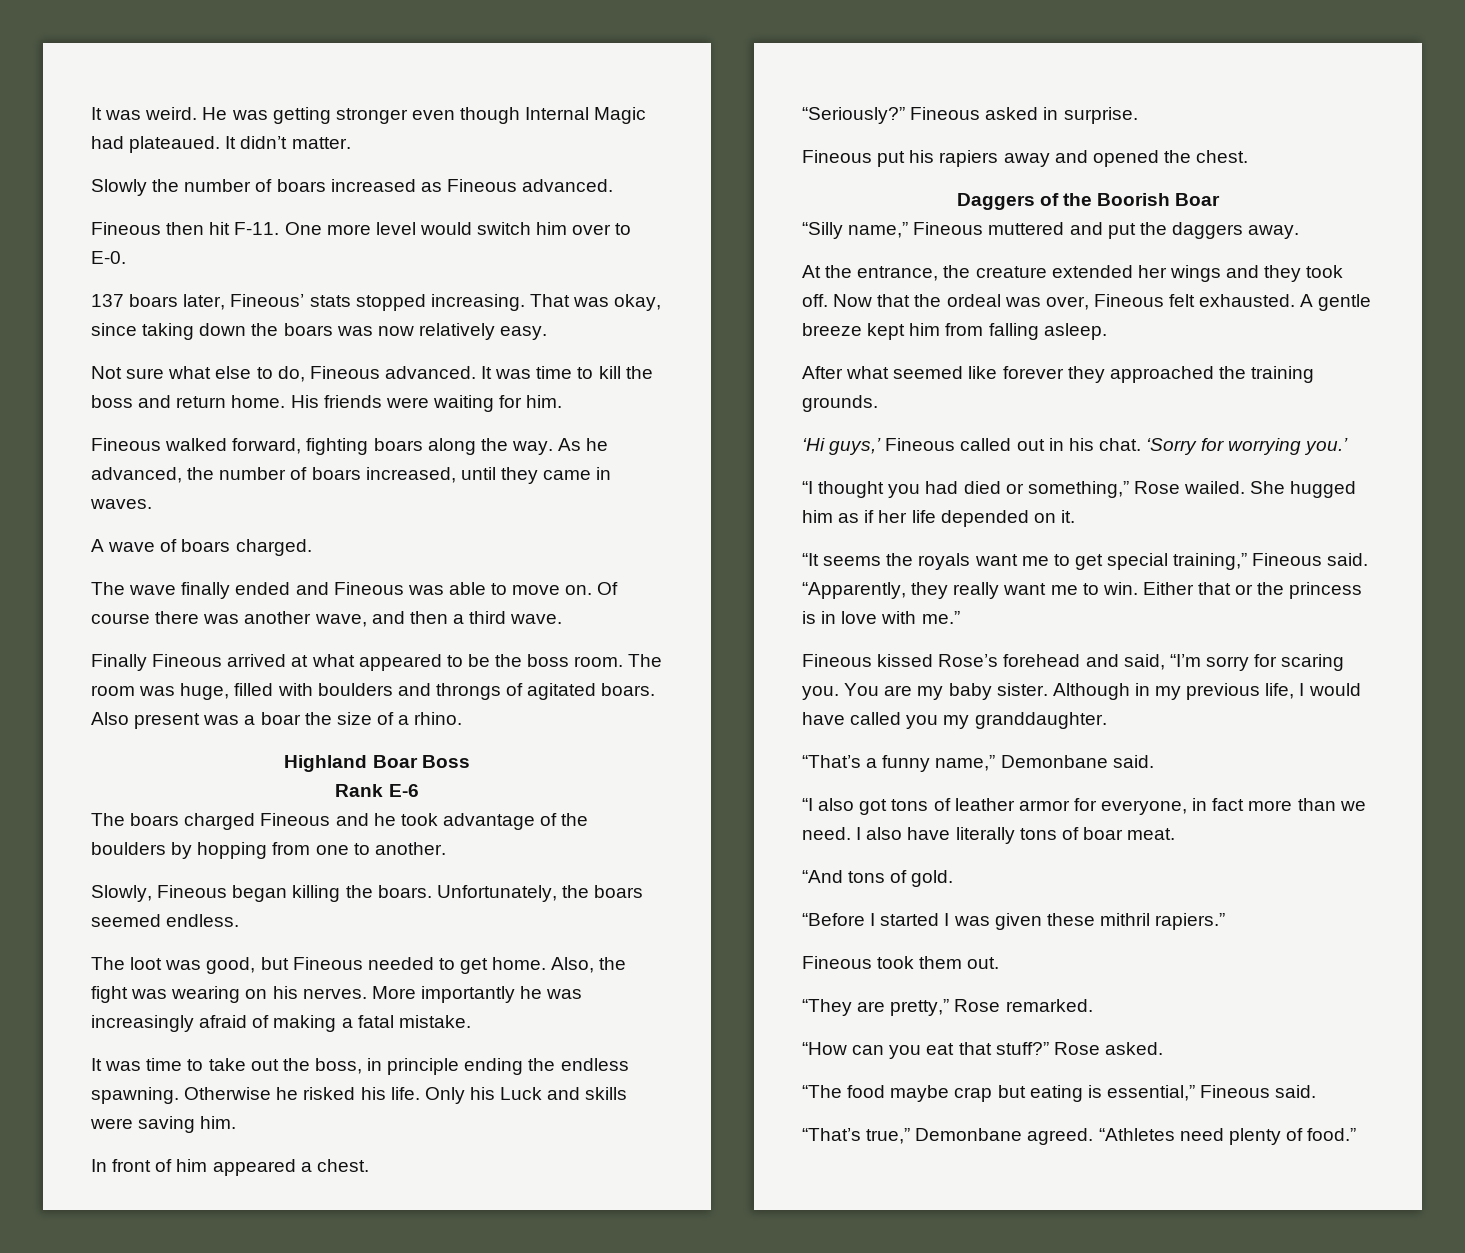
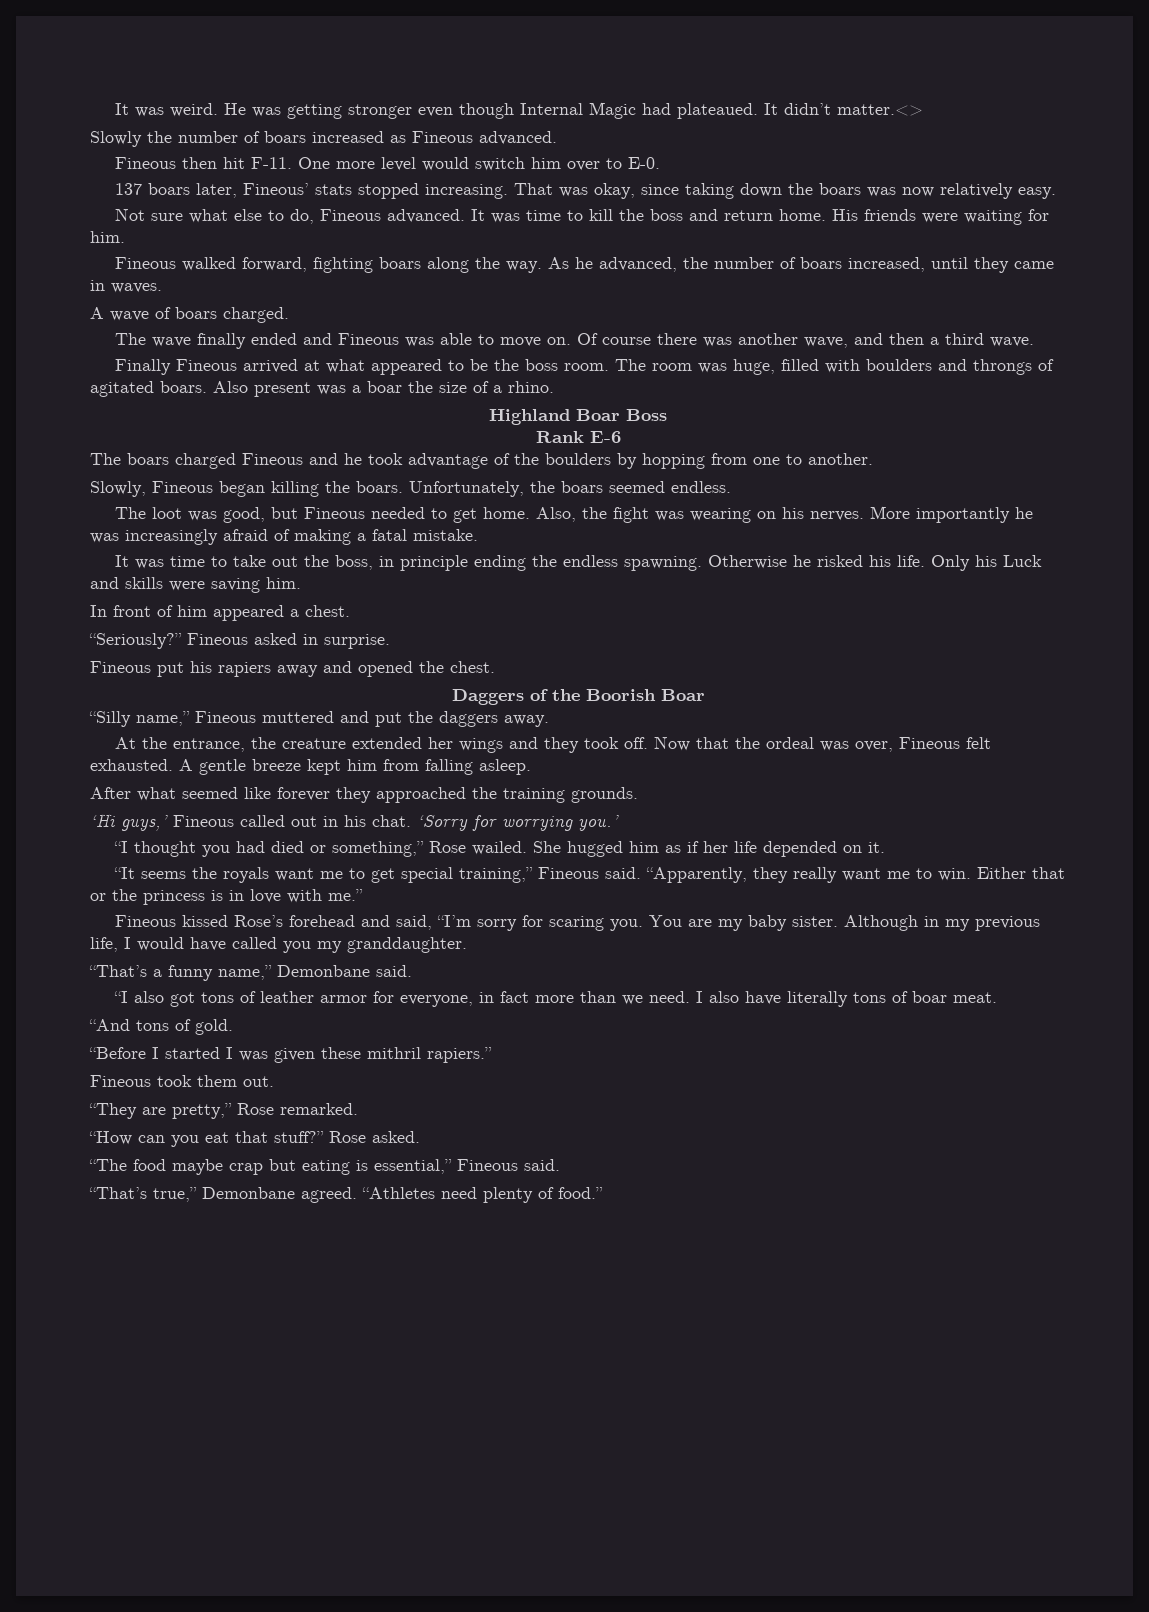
- It didn’t matter.
+ It didn’t matter.<>

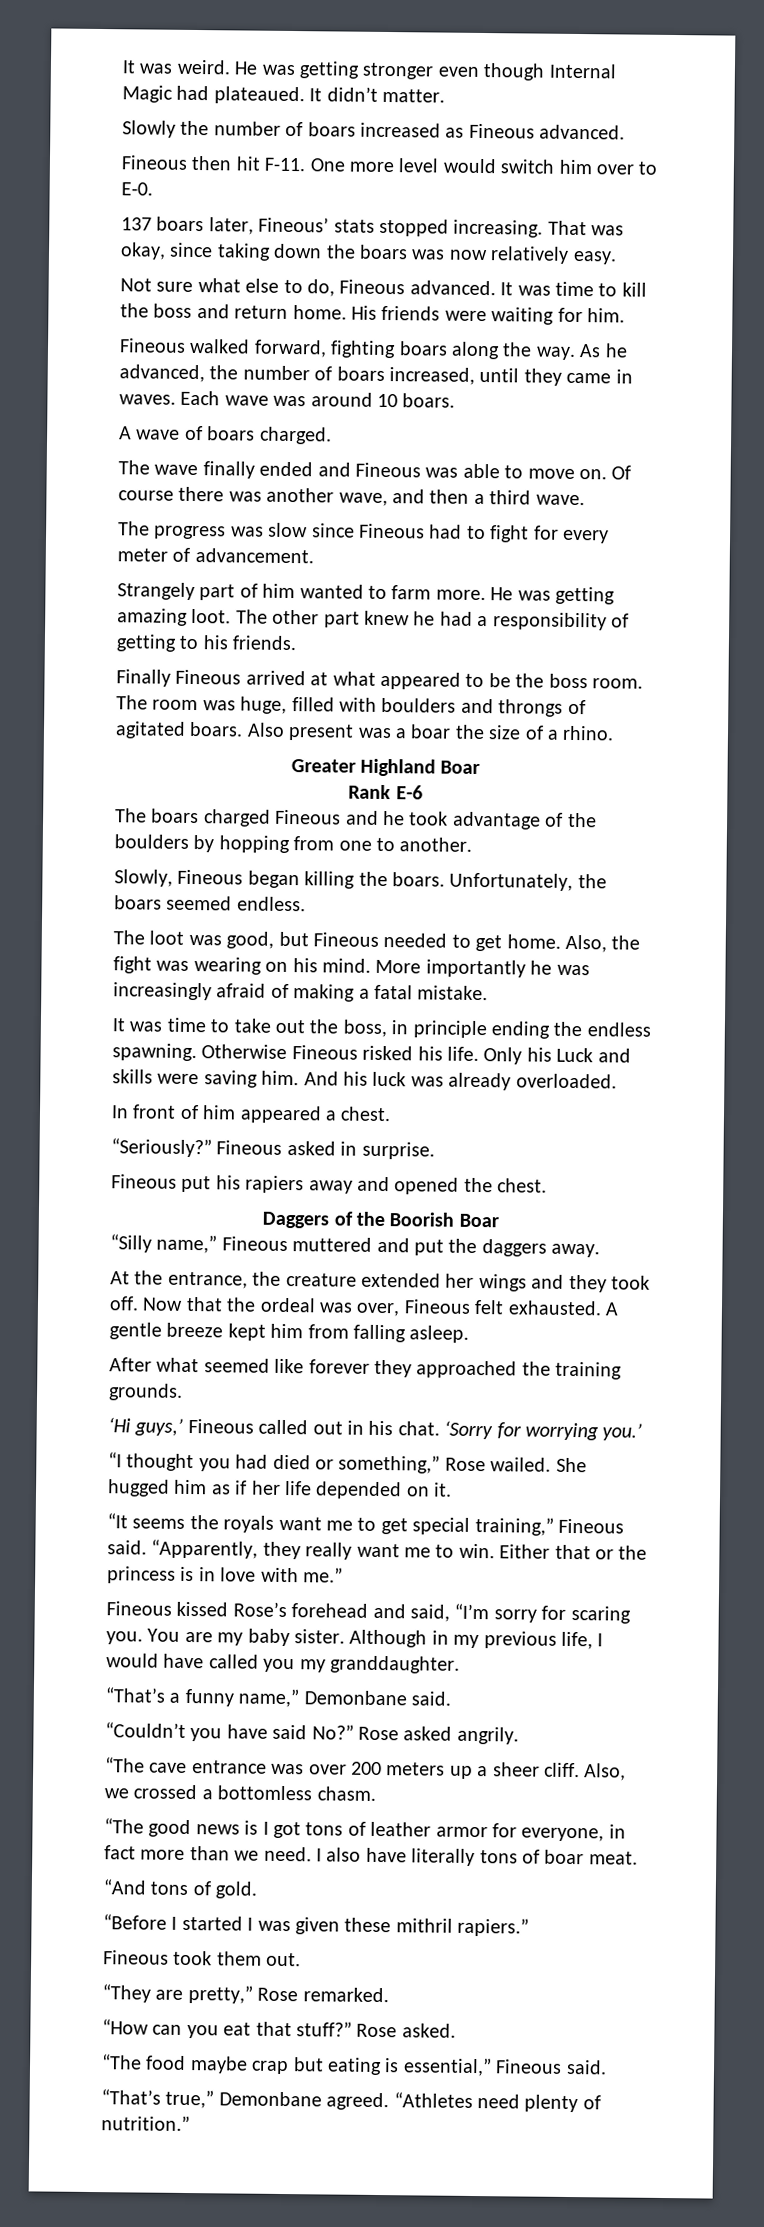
- It didn’t matter.<>
+ It didn’t matter.
+ Each wave was around 10 boars.
+ The progress was slow since Fineous had to fight for every meter of advancement.
+ Strangely part of him wanted to farm more. He was getting amazing loot. The other part knew he had a responsibility of getting to his friends.
- Highland Boar Boss
+ Greater Highland Boar
- Also, the fight was wearing on his nerves.
+ Also, the fight was wearing on his mind.
- Otherwise he risked his life.
+ Otherwise Fineous risked his life.
+ And his luck was already overloaded.
- “I also got tons of leather armor for everyone, in fact more than we need.
+ “Couldn’t you have said No?” Rose asked angrily.
+ “The cave entrance was over 200 meters up a sheer cliff. Also, we crossed a bottomless chasm.
+ “The good news is I got tons of leather armor for everyone, in fact more than we need.
- “Athletes need plenty of food.”
+ “Athletes need plenty of nutrition.”

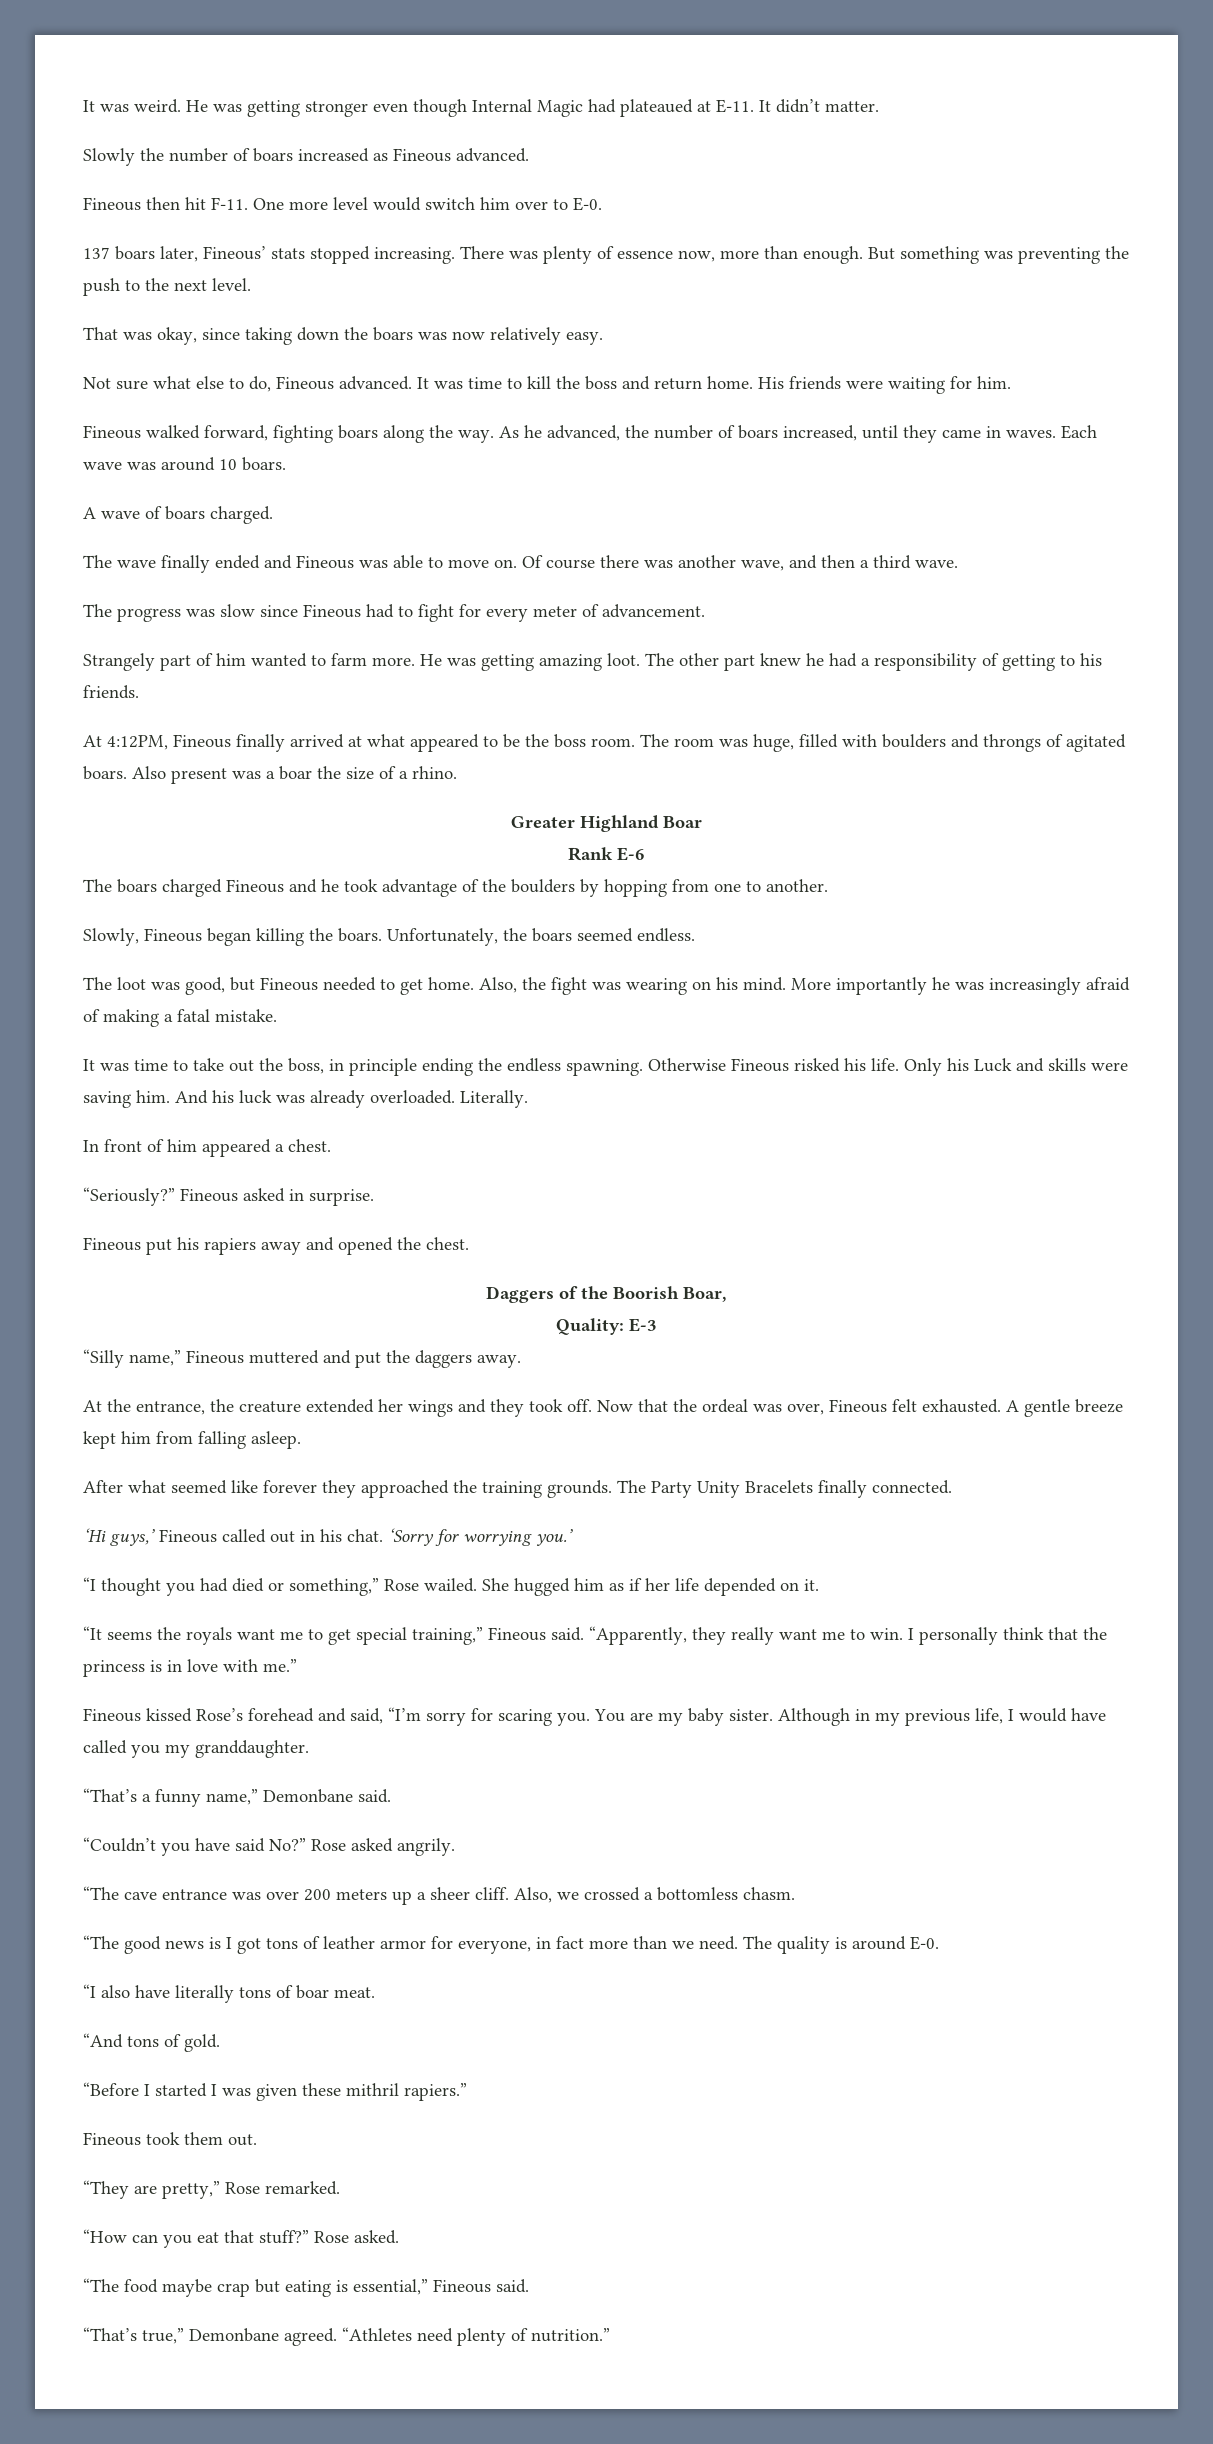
- He was getting stronger even though Internal Magic had plateaued.
+ He was getting stronger even though Internal Magic had plateaued at E-11.
- 137 boars later, Fineous’ stats stopped increasing. That was okay, since taking down the boars was now relatively easy.
+ 137 boars later, Fineous’ stats stopped increasing. There was plenty of essence now, more than enough. But something was preventing the push to the next level.
+ That was okay, since taking down the boars was now relatively easy.
- Finally Fineous arrived at what appeared to be the boss room.
+ At 4:12PM, Fineous finally arrived at what appeared to be the boss room.
+ Literally.
- Daggers of the Boorish Boar
+ Daggers of the Boorish Boar,
+ Quality: E-3
+ The Party Unity Bracelets finally connected.
- Either that or the princess is in love with me.”
+ I personally think that the princess is in love with me.”
- I also have literally tons of boar meat.
+ The quality is around E-0.
+ “I also have literally tons of boar meat.

